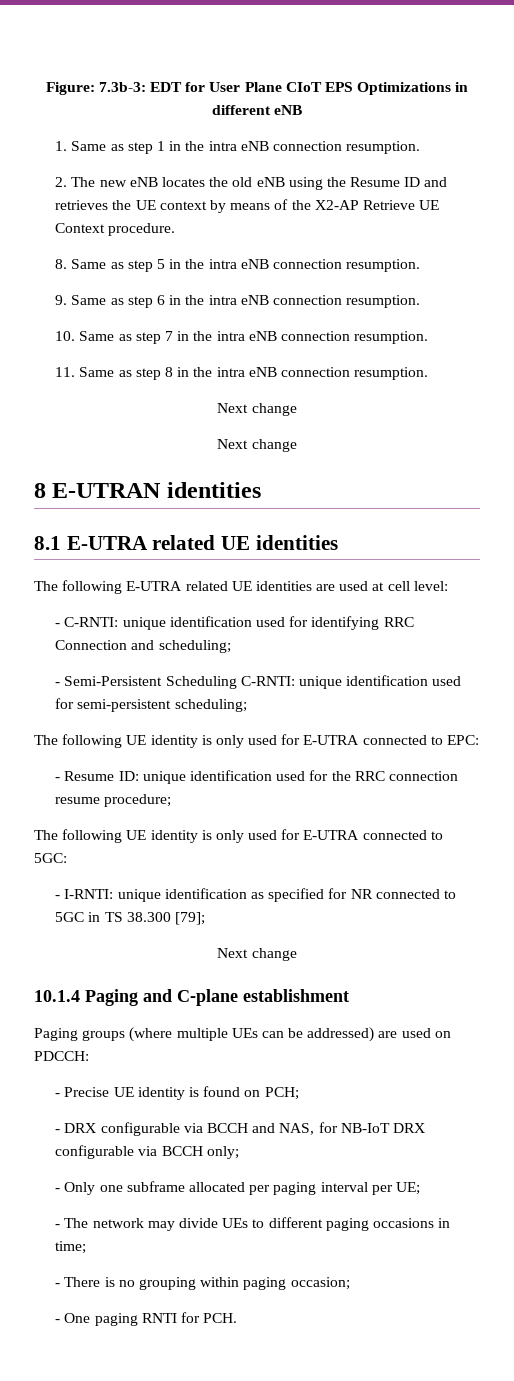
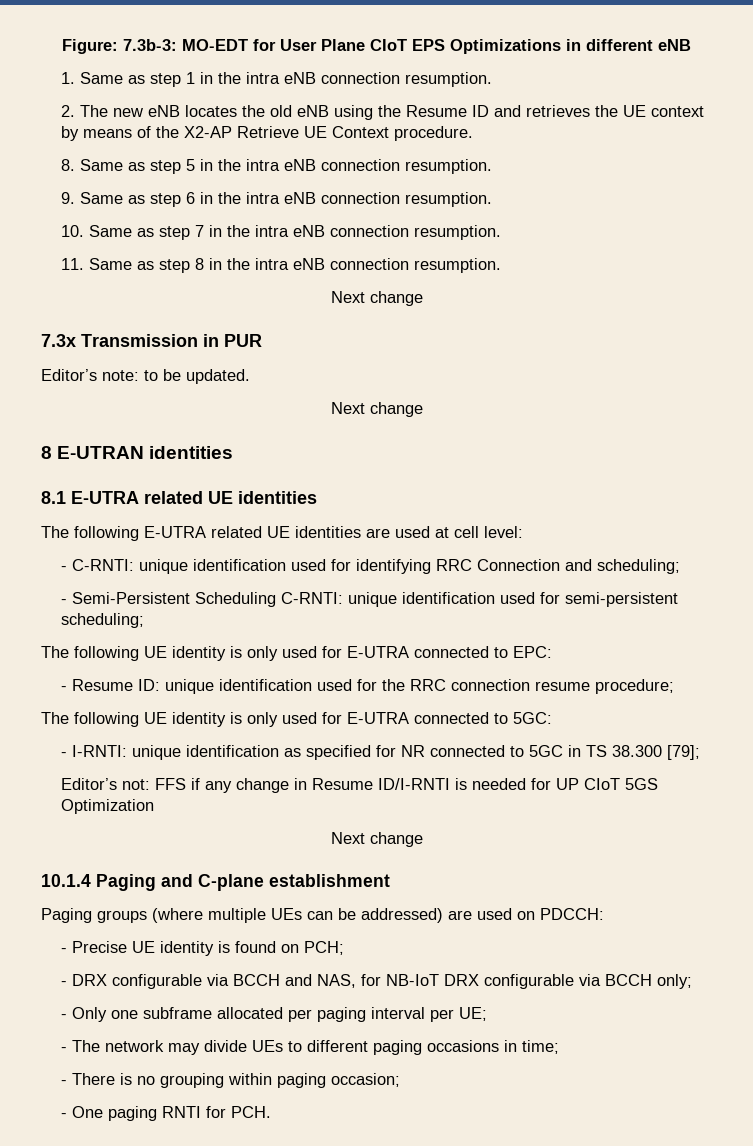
- Figure: 7.3b-3: EDT for User Plane CIoT EPS Optimizations in different eNB
+ Figure: 7.3b-3: MO-EDT for User Plane CIoT EPS Optimizations in different eNB
+ 7.3x Transmission in PUR
+ Editor’s note: to be updated.
+ Editor’s not: FFS if any change in Resume ID/I-RNTI is needed for UP CIoT 5GS Optimization

